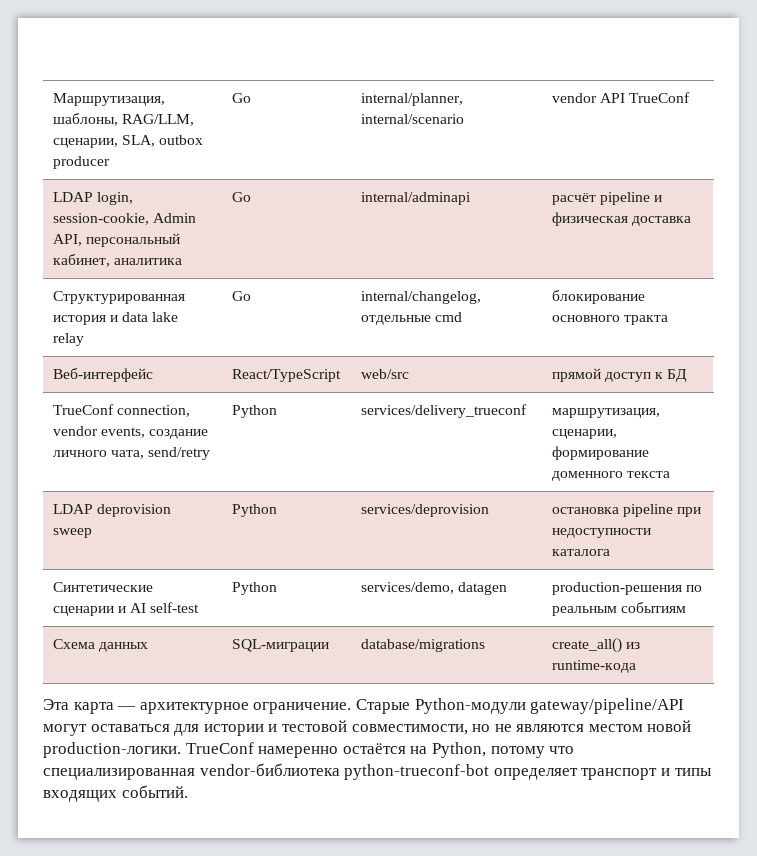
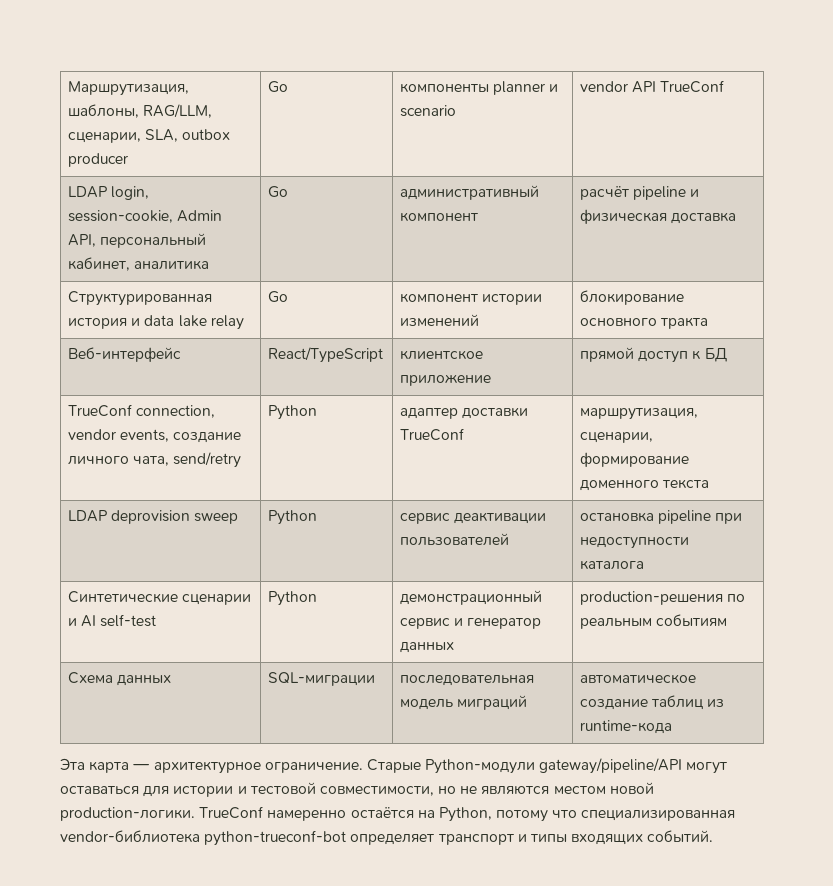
- Маршрутизация, шаблоны, RAG/LLM, сценарии, SLA, outbox producer | Go | internal/planner, internal/scenario | vendor API TrueConf
+ Маршрутизация, шаблоны, RAG/LLM, сценарии, SLA, outbox producer | Go | компоненты planner и scenario | vendor API TrueConf
- LDAP login, session-cookie, Admin API, персональный кабинет, аналитика | Go | internal/adminapi | расчёт pipeline и физическая доставка
+ LDAP login, session-cookie, Admin API, персональный кабинет, аналитика | Go | административный компонент | расчёт pipeline и физическая доставка
- Структурированная история и data lake relay | Go | internal/changelog, отдельные cmd | блокирование основного тракта
+ Структурированная история и data lake relay | Go | компонент истории изменений | блокирование основного тракта
- Веб-интерфейс | React/TypeScript | web/src | прямой доступ к БД
+ Веб-интерфейс | React/TypeScript | клиентское приложение | прямой доступ к БД
- TrueConf connection, vendor events, создание личного чата, send/retry | Python | services/delivery_trueconf | маршрутизация, сценарии, формирование доменного текста
+ TrueConf connection, vendor events, создание личного чата, send/retry | Python | адаптер доставки TrueConf | маршрутизация, сценарии, формирование доменного текста
- LDAP deprovision sweep | Python | services/deprovision | остановка pipeline при недоступности каталога
+ LDAP deprovision sweep | Python | сервис деактивации пользователей | остановка pipeline при недоступности каталога
- Синтетические сценарии и AI self-test | Python | services/demo, datagen | production-решения по реальным событиям
+ Синтетические сценарии и AI self-test | Python | демонстрационный сервис и генератор данных | production-решения по реальным событиям
- Схема данных | SQL-миграции | database/migrations | create_all() из runtime-кода
+ Схема данных | SQL-миграции | последовательная модель миграций | автоматическое создание таблиц из runtime-кода

